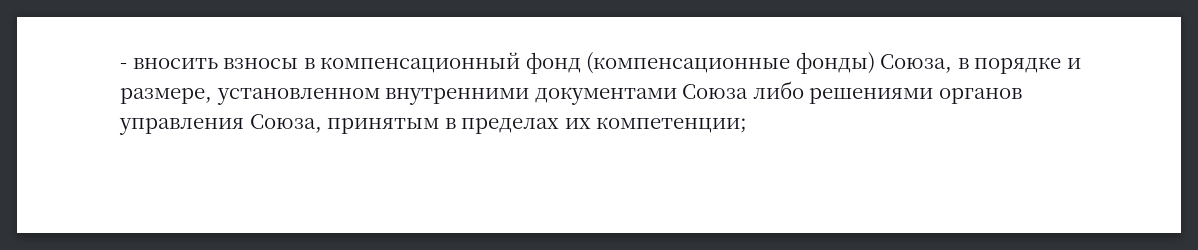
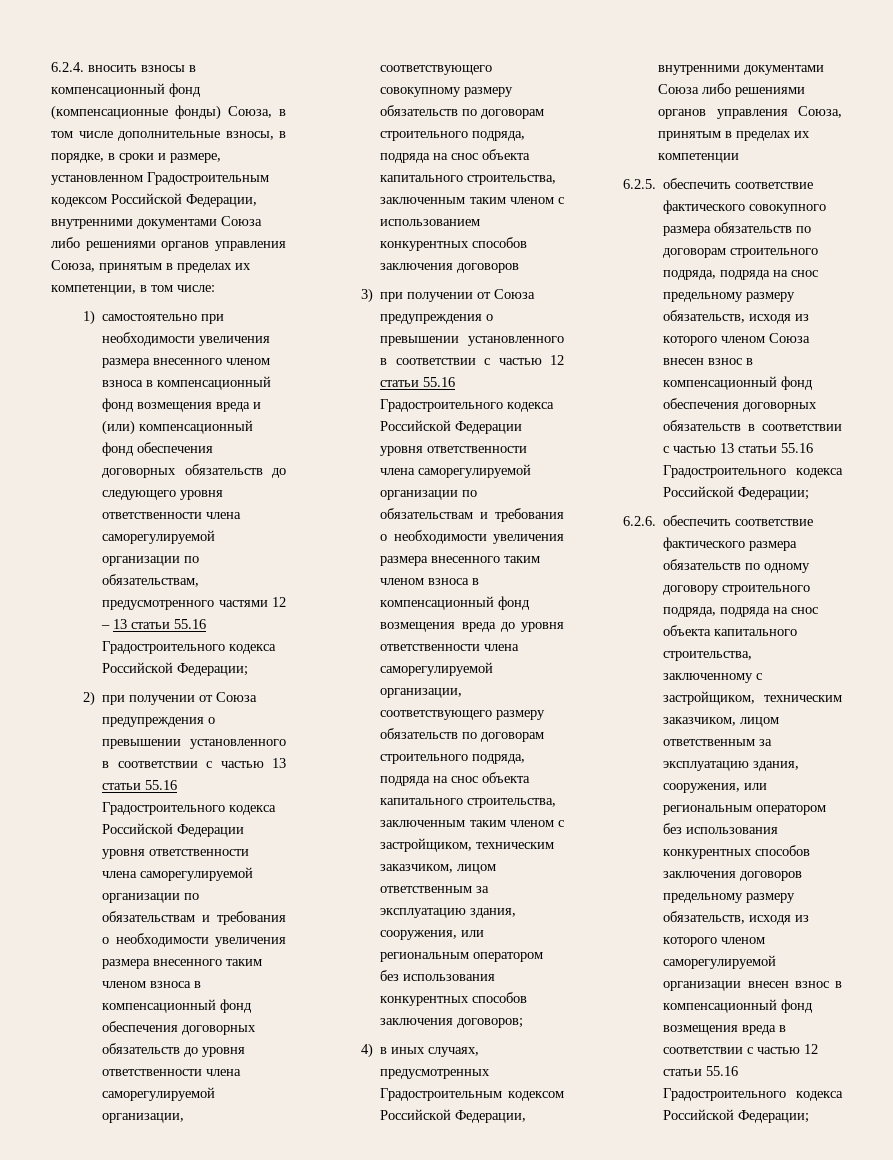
- - вносить взносы в компенсационный фонд (компенсационные фонды) Союза, в порядке и размере, установленном внутренними документами Союза либо решениями органов управления Союза, принятым в пределах их компетенции;
+ 6.2.4. вносить взносы в компенсационный фонд (компенсационные фонды) Союза, в том числе дополнительные взносы, в порядке, в сроки и размере, установленном Градостроительным кодексом Российской Федерации, внутренними документами Союза либо решениями органов управления Союза, принятым в пределах их компетенции, в том числе:
+ 1) самостоятельно при необходимости увеличения размера внесенного членом взноса в компенсационный фонд возмещения вреда и (или) компенсационный фонд обеспечения договорных обязательств до следующего уровня ответственности члена саморегулируемой организации по обязательствам, предусмотренного частями 12 – 13 статьи 55.16 Градостроительного кодекса Российской Федерации;
+ 2) при получении от Союза предупреждения о превышении установленного в соответствии с частью 13 статьи 55.16 Градостроительного кодекса Российской Федерации уровня ответственности члена саморегулируемой организации по обязательствам и требования о необходимости увеличения размера внесенного таким членом взноса в компенсационный фонд обеспечения договорных обязательств до уровня ответственности члена саморегулируемой организации, соответствующего совокупному размеру обязательств по договорам строительного подряда, подряда на снос объекта капитального строительства, заключенным таким членом с использованием конкурентных способов заключения договоров
+ 3) при получении от Союза предупреждения о превышении установленного в соответствии с частью 12 статьи 55.16 Градостроительного кодекса Российской Федерации уровня ответственности члена саморегулируемой организации по обязательствам и требования о необходимости увеличения размера внесенного таким членом взноса в компенсационный фонд возмещения вреда до уровня ответственности члена саморегулируемой организации, соответствующего размеру обязательств по договорам строительного подряда, подряда на снос объекта капитального строительства, заключенным таким членом с застройщиком, техническим заказчиком, лицом ответственным за эксплуатацию здания, сооружения, или региональным оператором без использования конкурентных способов заключения договоров;
+ 4) в иных случаях, предусмотренных Градостроительным кодексом Российской Федерации, внутренними документами Союза либо решениями органов управления Союза, принятым в пределах их компетенции
+ 6.2.5. обеспечить соответствие фактического совокупного размера обязательств по договорам строительного подряда, подряда на снос предельному размеру обязательств, исходя из которого членом Союза внесен взнос в компенсационный фонд обеспечения договорных обязательств в соответствии с частью 13 статьи 55.16 Градостроительного кодекса Российской Федерации;
+ 6.2.6. обеспечить соответствие фактического размера обязательств по одному договору строительного подряда, подряда на снос объекта капитального строительства, заключенному с застройщиком, техническим заказчиком, лицом ответственным за эксплуатацию здания, сооружения, или региональным оператором без использования конкурентных способов заключения договоров предельному размеру обязательств, исходя из которого членом саморегулируемой организации внесен взнос в компенсационный фонд возмещения вреда в соответствии с частью 12 статьи 55.16 Градостроительного кодекса Российской Федерации;

